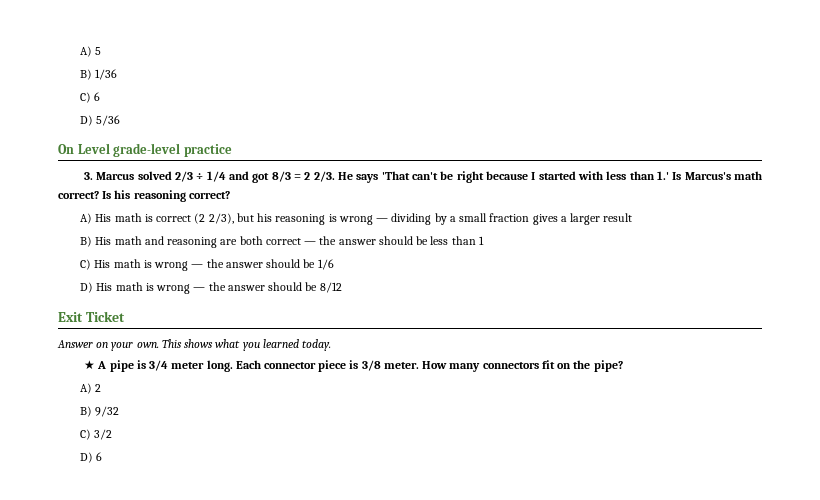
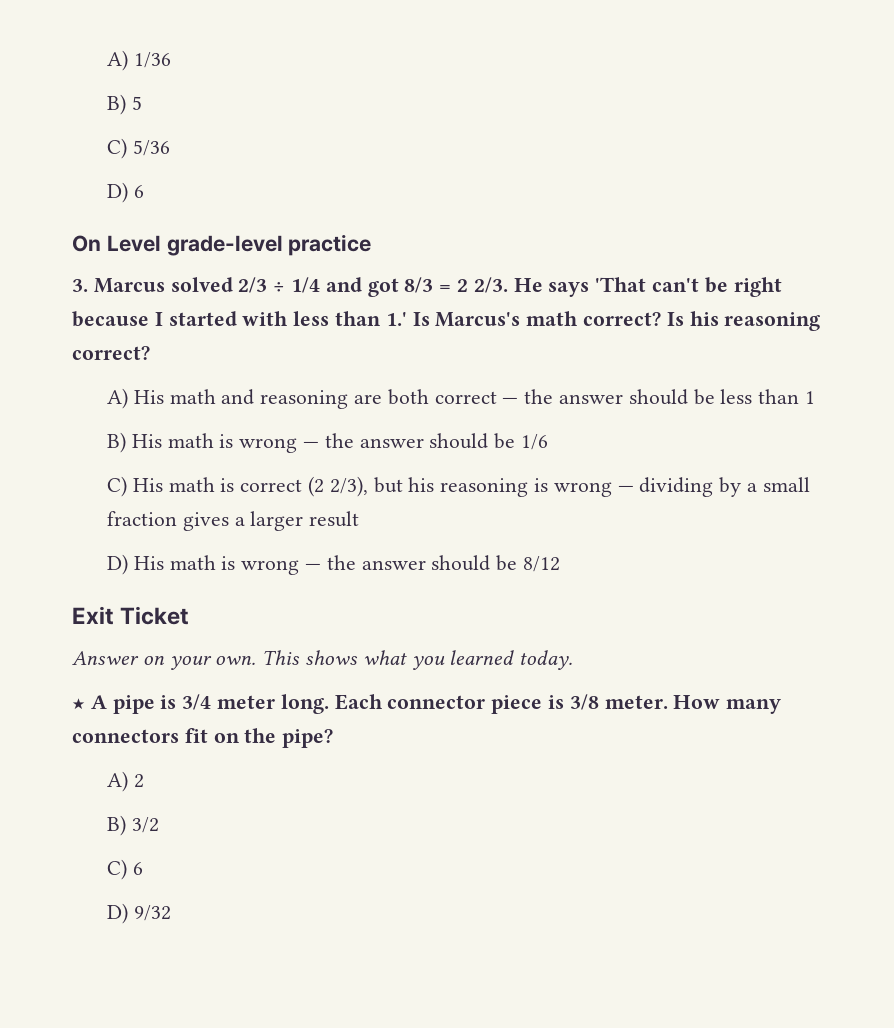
- A) 5
+ A) 1/36
+ B) 5
- B) 1/36
- C) 6
- D) 5/36
+ C) 5/36
+ D) 6
- A) His math is correct (2 2/3), but his reasoning is wrong — dividing by a small fraction gives a larger result
+ A) His math and reasoning are both correct — the answer should be less than 1
+ B) His math is wrong — the answer should be 1/6
+ C) His math is correct (2 2/3), but his reasoning is wrong — dividing by a small fraction gives a larger result
- B) His math and reasoning are both correct — the answer should be less than 1
- C) His math is wrong — the answer should be 1/6
- B) 9/32
- C) 3/2
- D) 6
+ B) 3/2
+ C) 6
+ D) 9/32

